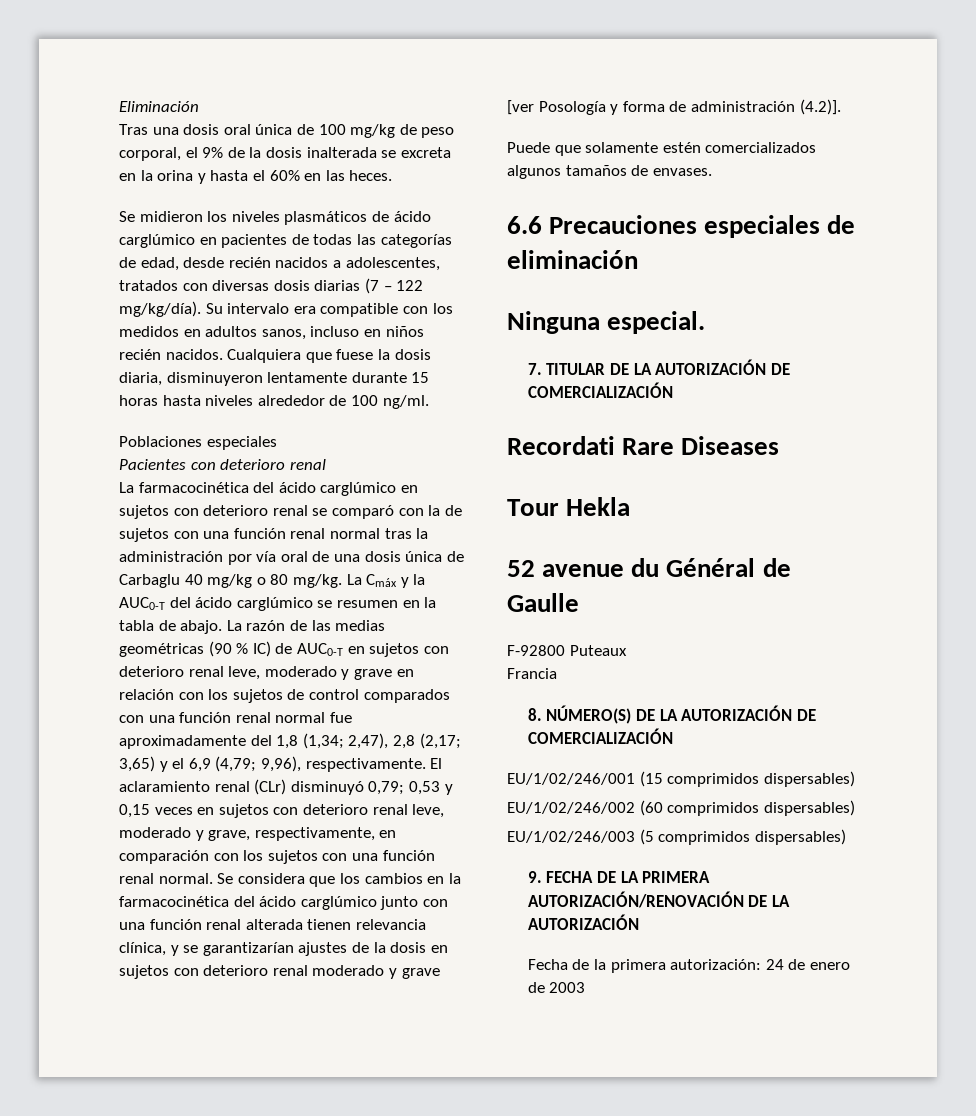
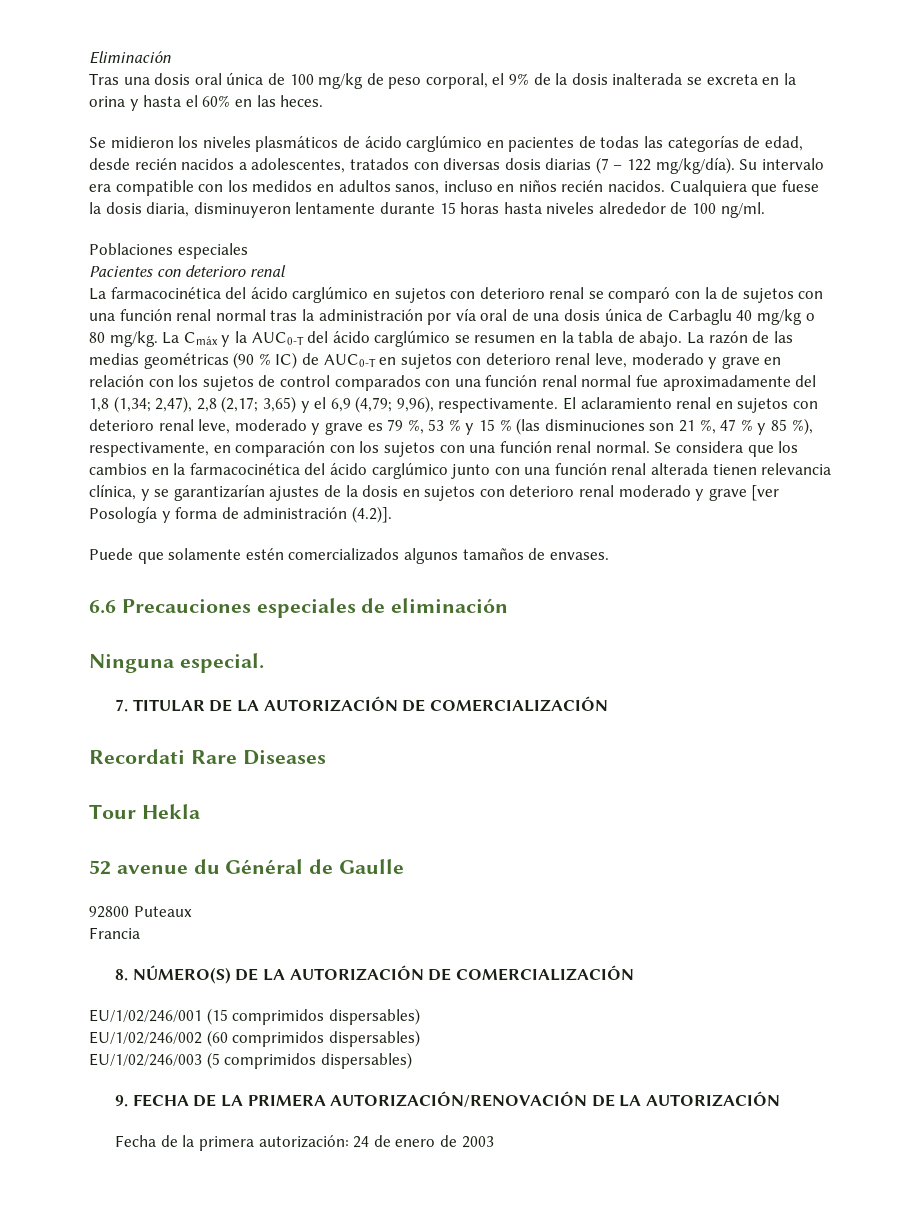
- El aclaramiento renal (CLr) disminuyó 0,79; 0,53 y 0,15 veces en sujetos con deterioro renal leve, moderado y grave, respectivamente, en comparación con los sujetos con una función renal normal.
+ El aclaramiento renal en sujetos con deterioro renal leve, moderado y grave es 79 %, 53 % y 15 % (las disminuciones son 21 %, 47 % y 85 %), respectivamente, en comparación con los sujetos con una función renal normal.
- F-92800 Puteaux
+ 92800 Puteaux

